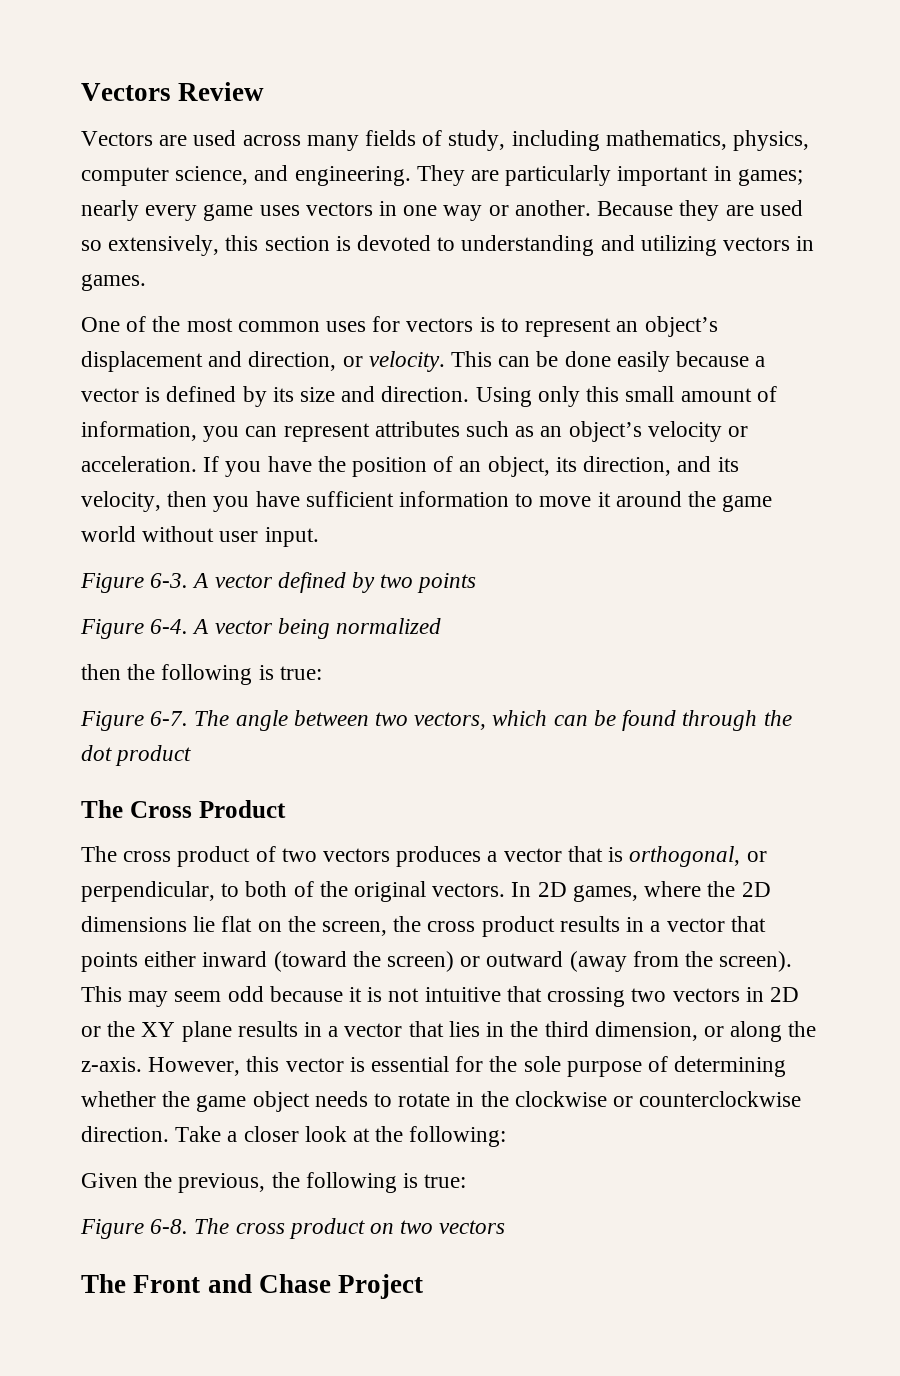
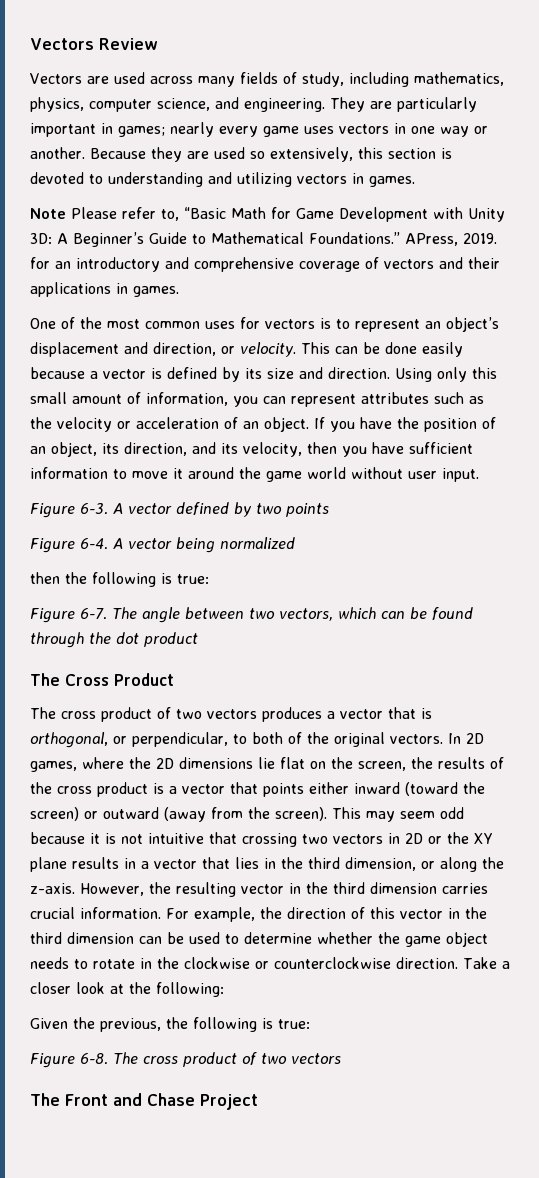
+ Note Please refer to, “Basic Math for Game Development with Unity 3D: A Beginner’s Guide to Mathematical Foundations.” APress, 2019. for an introductory and comprehensive coverage of vectors and their applications in games.
- Using only this small amount of information, you can represent attributes such as an object’s velocity or acceleration.
+ Using only this small amount of information, you can represent attributes such as the velocity or acceleration of an object.
- In 2D games, where the 2D dimensions lie flat on the screen, the cross product results in a vector that points either inward (toward the screen) or outward (away from the screen).
+ In 2D games, where the 2D dimensions lie flat on the screen, the results of the cross product is a vector that points either inward (toward the screen) or outward (away from the screen).
- However, this vector is essential for the sole purpose of determining whether the game object needs to rotate in the clockwise or counterclockwise direction.
+ However, the resulting vector in the third dimension carries crucial information. For example, the direction of this vector in the third dimension can be used to determine whether the game object needs to rotate in the clockwise or counterclockwise direction.
- Figure 6-8. The cross product on two vectors
+ Figure 6-8. The cross product of two vectors

